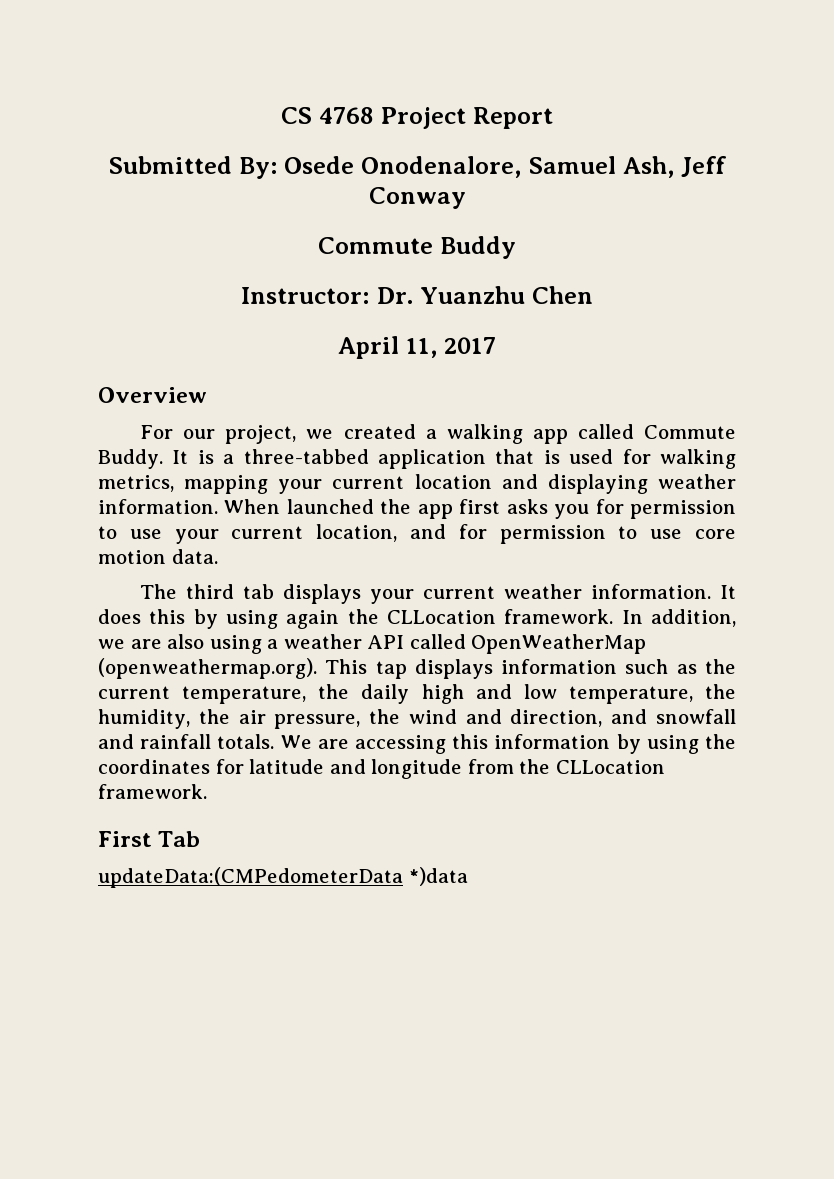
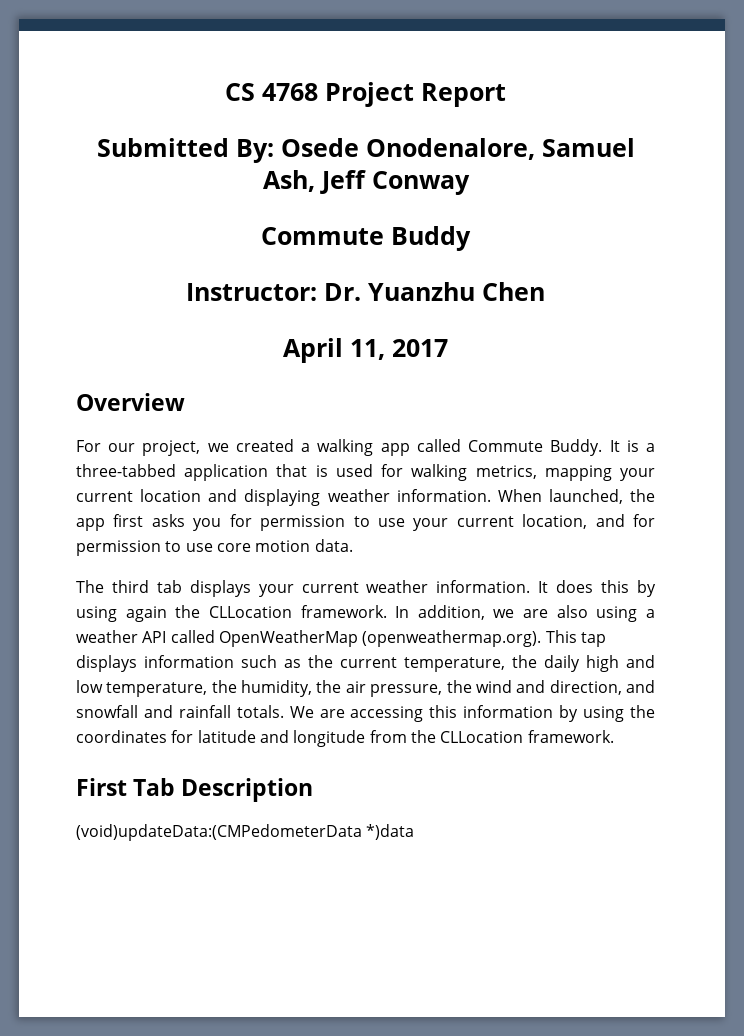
- When launched the app first asks you for permission to use your current location, and for permission to use core motion data.
+ When launched, the app first asks you for permission to use your current location, and for permission to use core motion data.
- First Tab
- updateData:(CMPedometerData *)data
+ First Tab Description
+ (void)updateData:(CMPedometerData *)data

